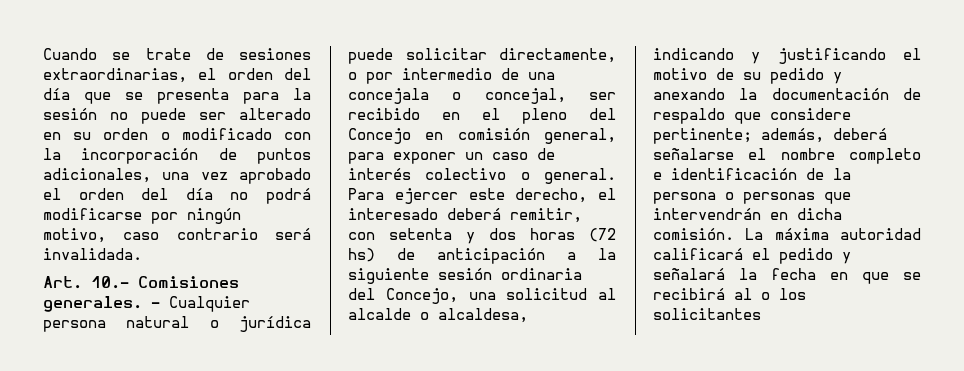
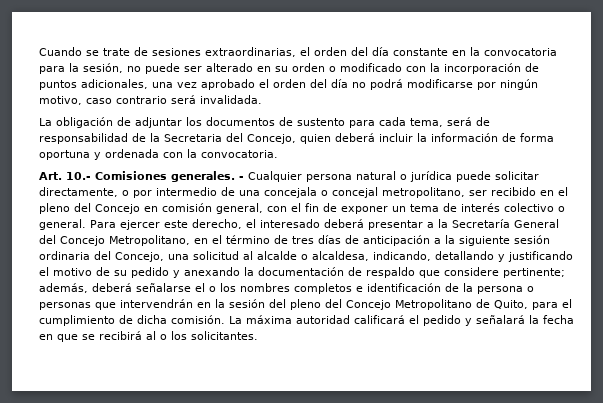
- Cuando se trate de sesiones extraordinarias, el orden del día que se presenta para la sesión no puede ser alterado en su orden o modificado con la incorporación de puntos adicionales, una vez aprobado el orden del día no podrá modificarse por ningún motivo, caso contrario será invalidada.
+ Cuando se trate de sesiones extraordinarias, el orden del día constante en la convocatoria para la sesión, no puede ser alterado en su orden o modificado con la incorporación de puntos adicionales, una vez aprobado el orden del día no podrá modificarse por ningún motivo, caso contrario será invalidada.
+ La obligación de adjuntar los documentos de sustento para cada tema, será de responsabilidad de la Secretaria del Concejo, quien deberá incluir la información de forma oportuna y ordenada con la convocatoria.
- - Cualquier persona natural o jurídica puede solicitar directamente, o por intermedio de una concejala o concejal, ser recibido en el pleno del Concejo en comisión general, para exponer un caso de interés colectivo o general.
+ - Cualquier persona natural o jurídica puede solicitar directamente, o por intermedio de una concejala o concejal metropolitano, ser recibido en el pleno del Concejo en comisión general, con el fin de exponer un tema de interés colectivo o general.
- Para ejercer este derecho, el interesado deberá remitir, con setenta y dos horas (72 hs) de anticipación a la siguiente sesión ordinaria del Concejo, una solicitud al alcalde o alcaldesa, indicando y justificando el motivo de su pedido y anexando la documentación de respaldo que considere pertinente; además, deberá señalarse el nombre completo e identificación de la persona o personas que intervendrán en dicha comisión.
+ Para ejercer este derecho, el interesado deberá presentar a la Secretaría General del Concejo Metropolitano, en el término de tres días de anticipación a la siguiente sesión ordinaria del Concejo, una solicitud al alcalde o alcaldesa, indicando, detallando y justificando el motivo de su pedido y anexando la documentación de respaldo que considere pertinente; además, deberá señalarse el o los nombres completos e identificación de la persona o personas que intervendrán en la sesión del pleno del Concejo Metropolitano de Quito, para el cumplimiento de dicha comisión.
- La máxima autoridad calificará el pedido y señalará la fecha en que se recibirá al o los solicitantes
+ La máxima autoridad calificará el pedido y señalará la fecha en que se recibirá al o los solicitantes.

